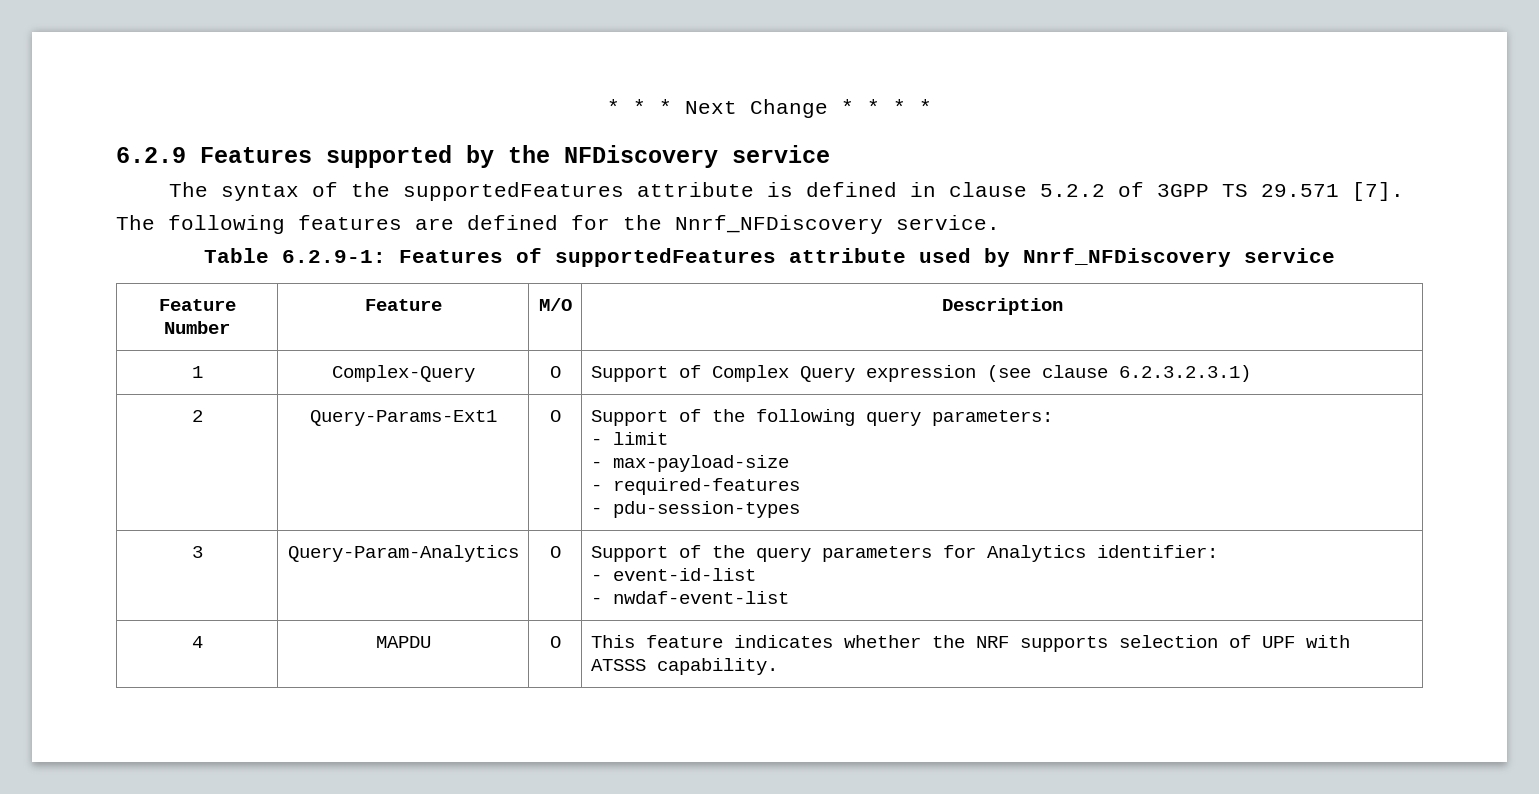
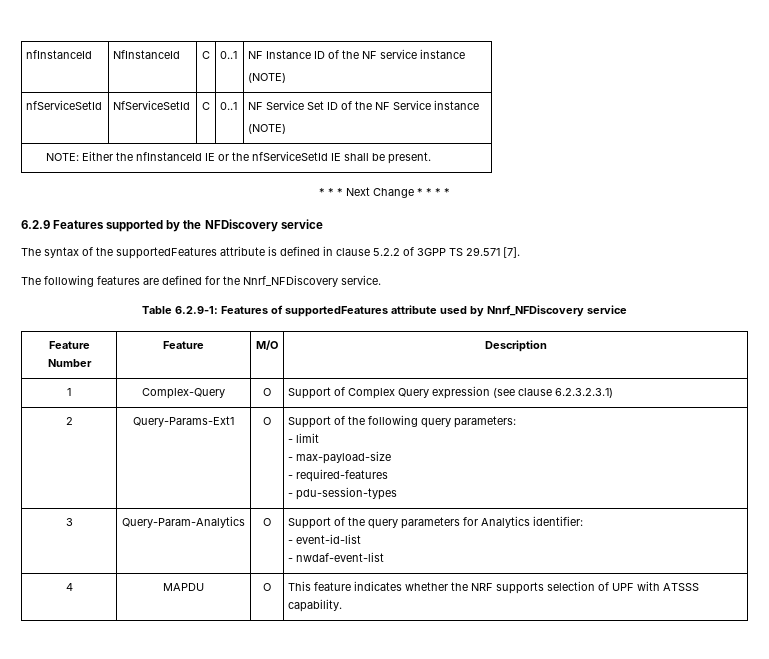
+ nfInstanceId | NfInstanceId | C | 0..1 | NF Instance ID of the NF service instance
+ (NOTE)
+ nfServiceSetId | NfServiceSetId | C | 0..1 | NF Service Set ID of the NF Service instance
+ (NOTE)
+ NOTE: Either the nfInstanceId IE or the nfServiceSetId IE shall be present.

